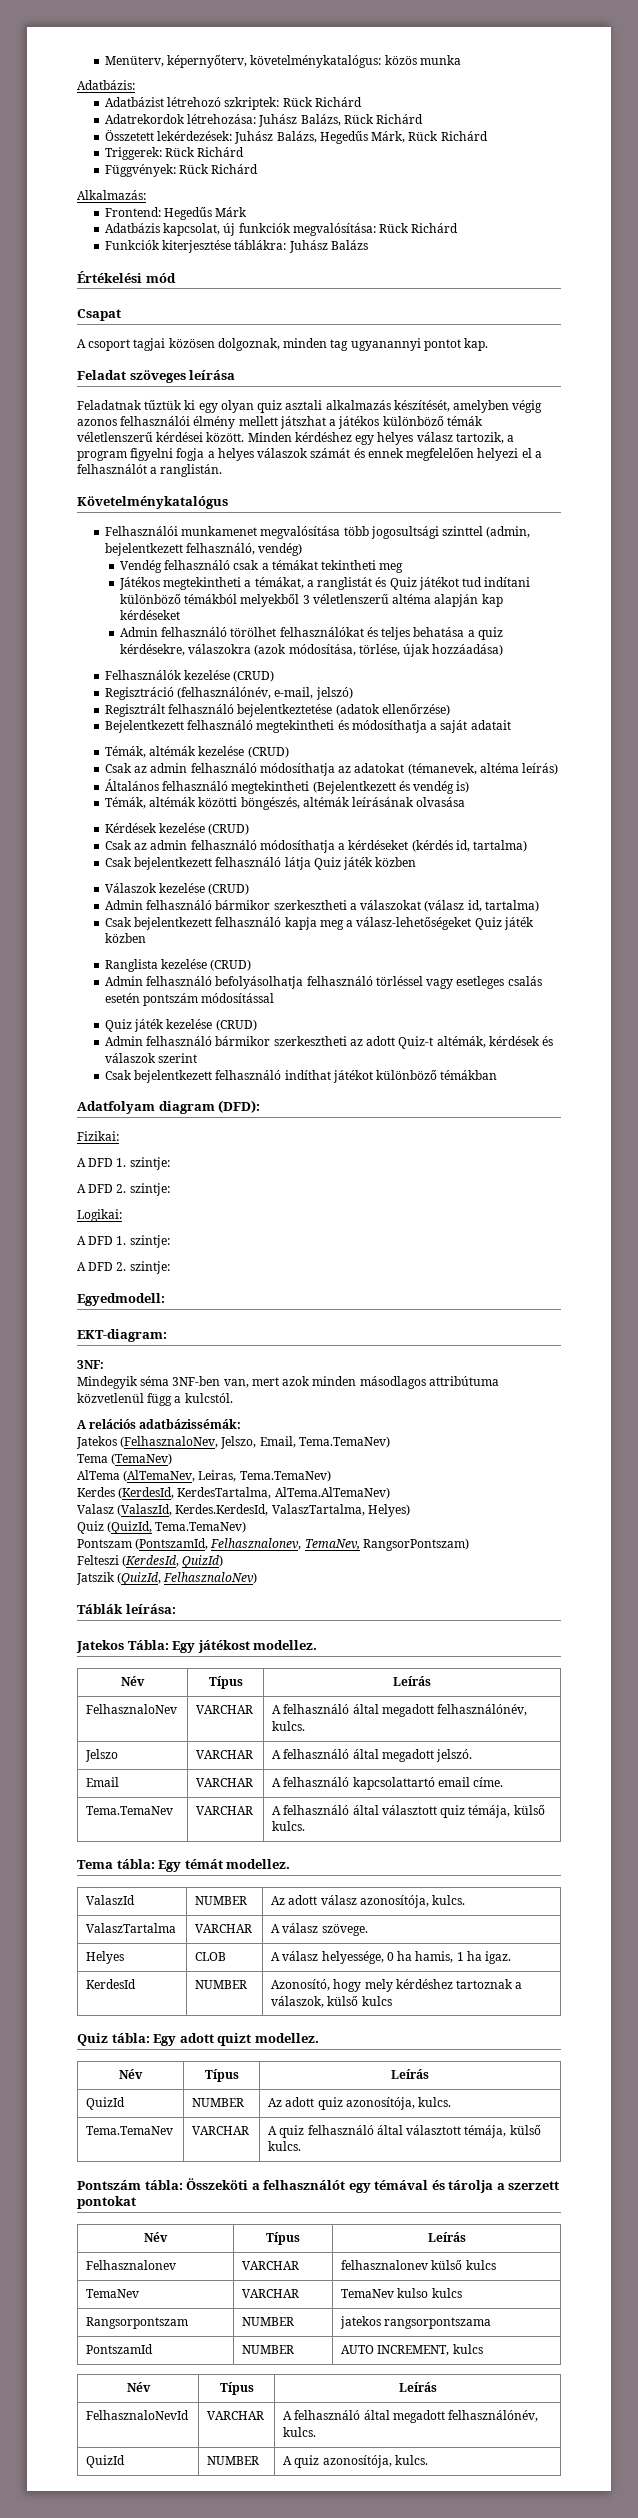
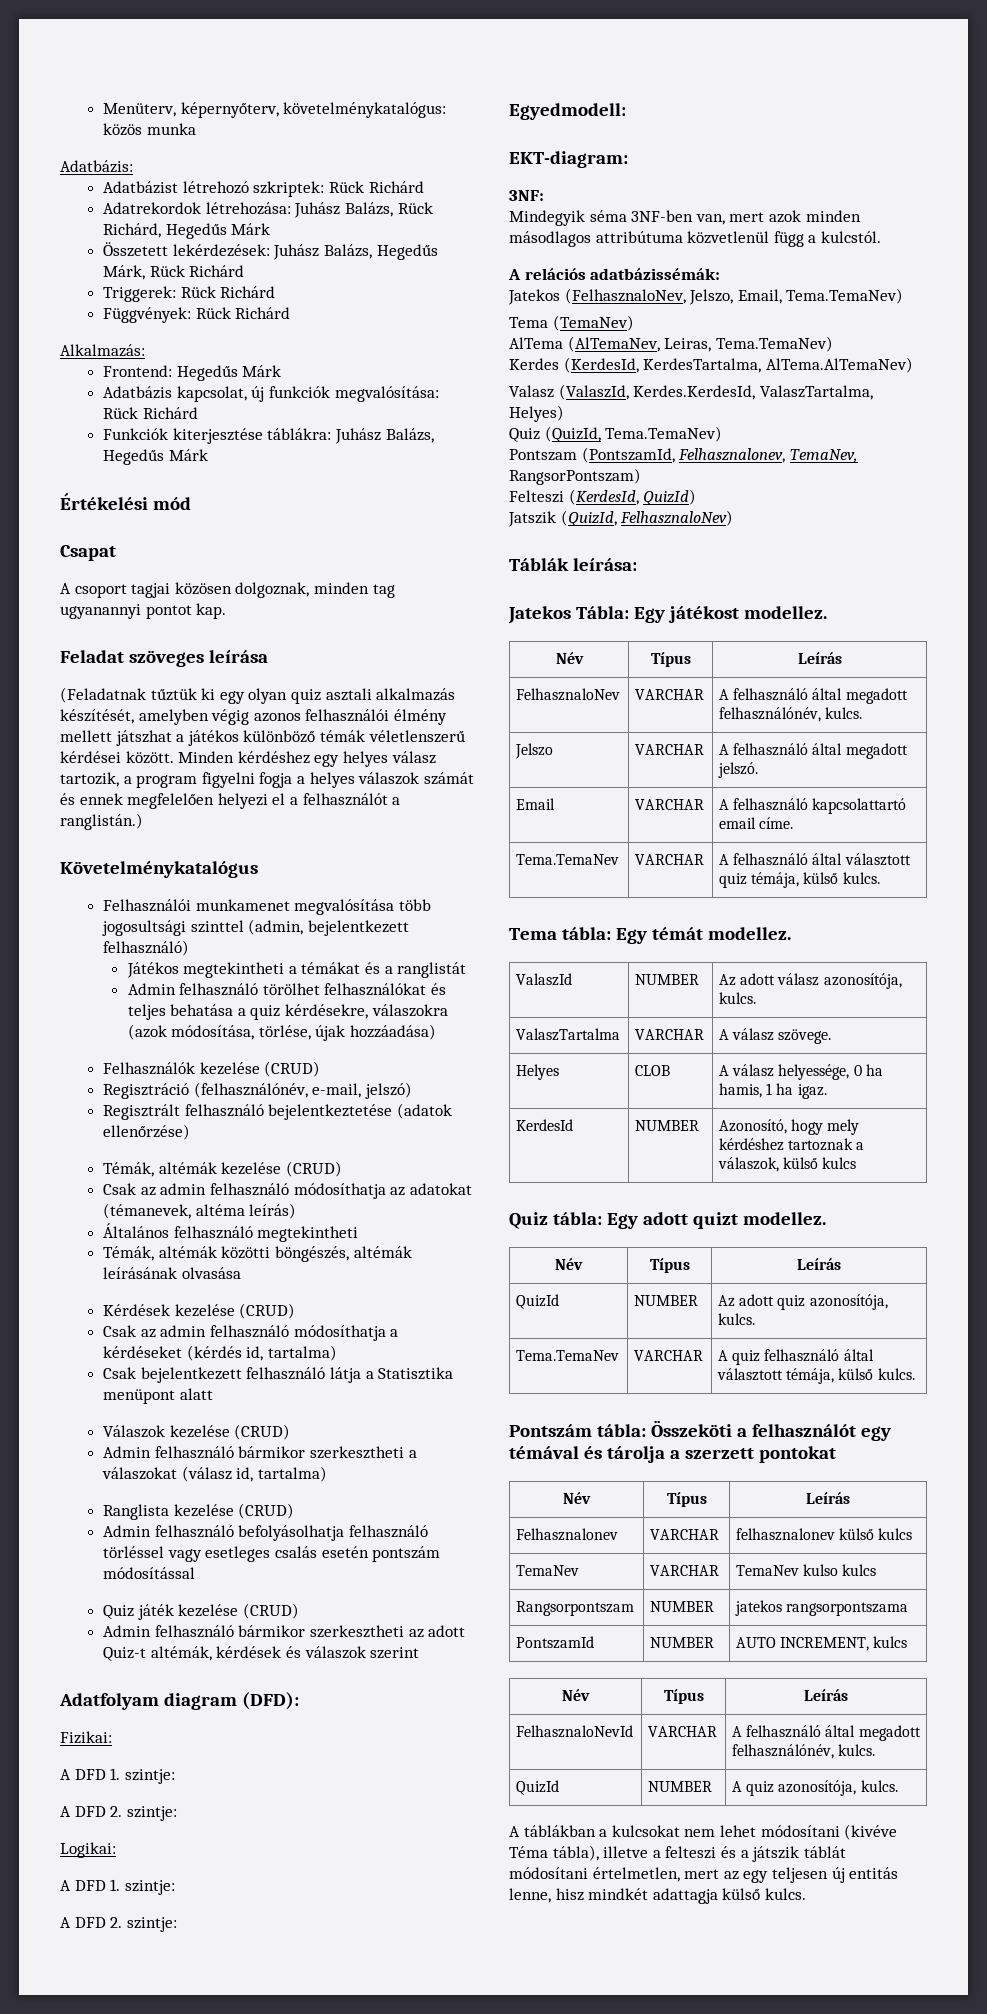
- Adatrekordok létrehozása: Juhász Balázs, Rück Richárd
+ Adatrekordok létrehozása: Juhász Balázs, Rück Richárd, Hegedűs Márk
- Funkciók kiterjesztése táblákra: Juhász Balázs
+ Funkciók kiterjesztése táblákra: Juhász Balázs, Hegedűs Márk
- Feladatnak tűztük ki egy olyan quiz asztali alkalmazás készítését, amelyben végig azonos felhasználói élmény mellett játszhat a játékos különböző témák véletlenszerű kérdései között.
+ (Feladatnak tűztük ki egy olyan quiz asztali alkalmazás készítését, amelyben végig azonos felhasználói élmény mellett játszhat a játékos különböző témák véletlenszerű kérdései között.
- Minden kérdéshez egy helyes válasz tartozik, a program figyelni fogja a helyes válaszok számát és ennek megfelelően helyezi el a felhasználót a ranglistán.
+ Minden kérdéshez egy helyes válasz tartozik, a program figyelni fogja a helyes válaszok számát és ennek megfelelően helyezi el a felhasználót a ranglistán.)
- Felhasználói munkamenet megvalósítása több jogosultsági szinttel (admin, bejelentkezett felhasználó, vendég)
- Vendég felhasználó csak a témákat tekintheti meg
+ Felhasználói munkamenet megvalósítása több jogosultsági szinttel (admin, bejelentkezett felhasználó)
- Játékos megtekintheti a témákat, a ranglistát és Quiz játékot tud indítani különböző témákból melyekből 3 véletlenszerű altéma alapján kap kérdéseket
+ Játékos megtekintheti a témákat és a ranglistát
- Bejelentkezett felhasználó megtekintheti és módosíthatja a saját adatait
- Általános felhasználó megtekintheti (Bejelentkezett és vendég is)
+ Általános felhasználó megtekintheti
- Csak bejelentkezett felhasználó látja Quiz játék közben
+ Csak bejelentkezett felhasználó látja a Statisztika menüpont alatt
- Csak bejelentkezett felhasználó kapja meg a válasz-lehetőségeket Quiz játék közben
- Csak bejelentkezett felhasználó indíthat játékot különböző témákban
+ A táblákban a kulcsokat nem lehet módosítani (kivéve Téma tábla), illetve a felteszi és a játszik táblát módosítani értelmetlen, mert az egy teljesen új entitás lenne, hisz mindkét adattagja külső kulcs.

